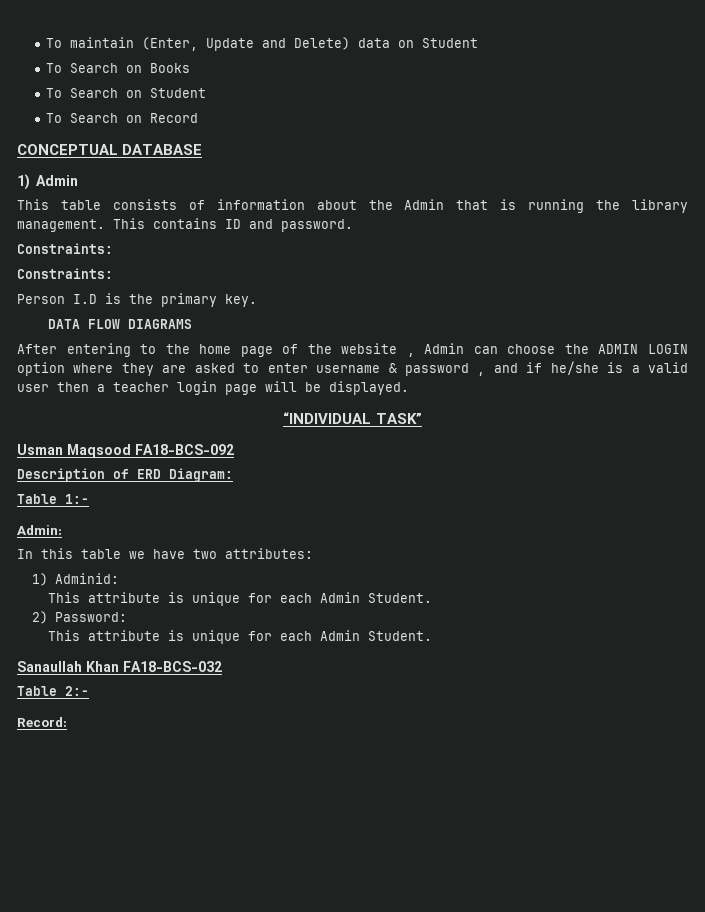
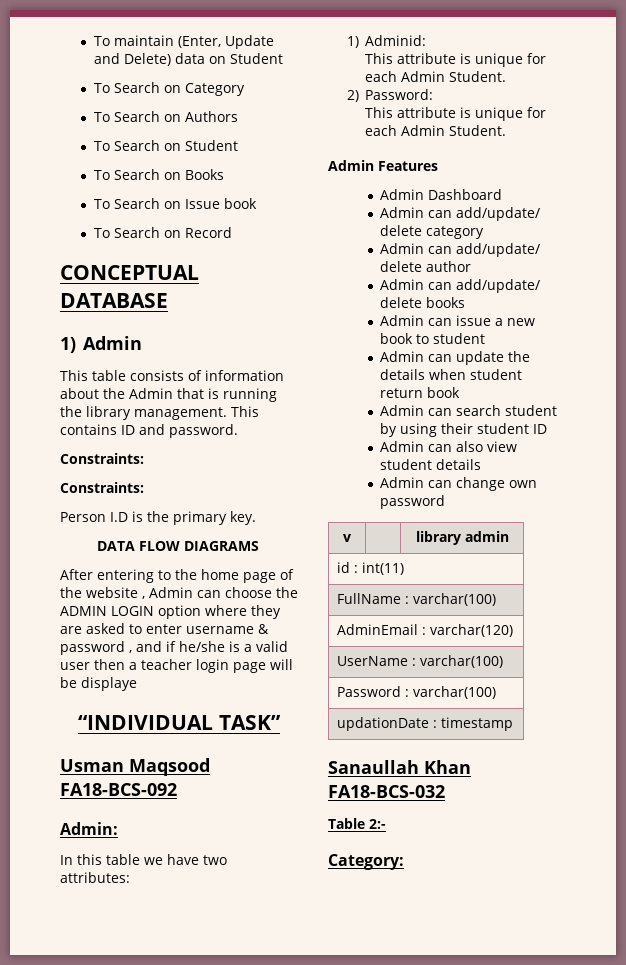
+ To Search on Category
+ To Search on Authors
+ To Search on Student
- To Search on Student
+ To Search on Issue book
- After entering to the home page of the website , Admin can choose the ADMIN LOGIN option where they are asked to enter username & password , and if he/she is a valid user then a teacher login page will be displayed.
+ After entering to the home page of the website , Admin can choose the ADMIN LOGIN option where they are asked to enter username & password , and if he/she is a valid user then a teacher login page will be displaye
- Description of ERD Diagram:
- Table 1:-
+ Admin Features
+ Admin Dashboard
+ Admin can add/update/ delete category
+ Admin can add/update/ delete author
+ Admin can add/update/ delete books
+ Admin can issue a new book to student
+ Admin can update the details when student return book
+ Admin can search student by using their student ID
+ Admin can also view student details
+ Admin can change own password
+ v | | library admin
+ id : int(11)
+ FullName : varchar(100)
+ AdminEmail : varchar(120)
+ UserName : varchar(100)
+ Password : varchar(100)
+ updationDate : timestamp
- Record:
+ Category:

